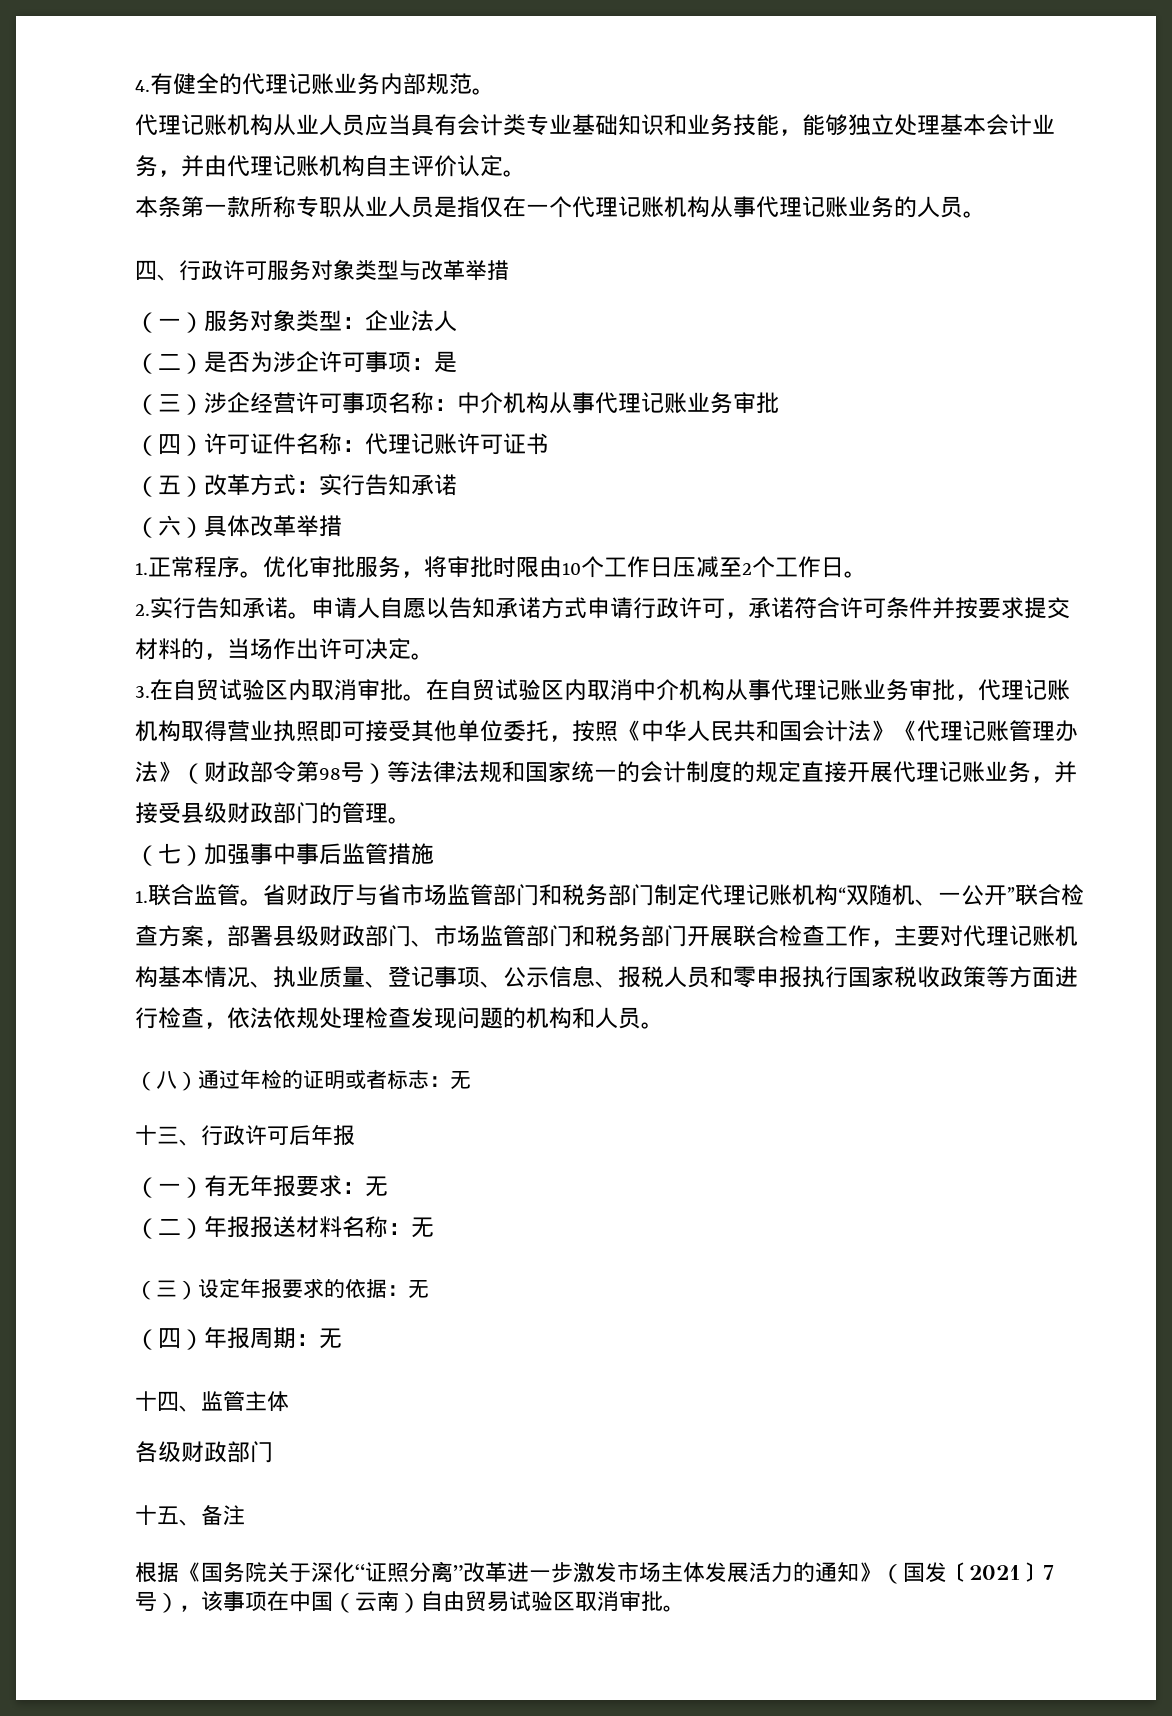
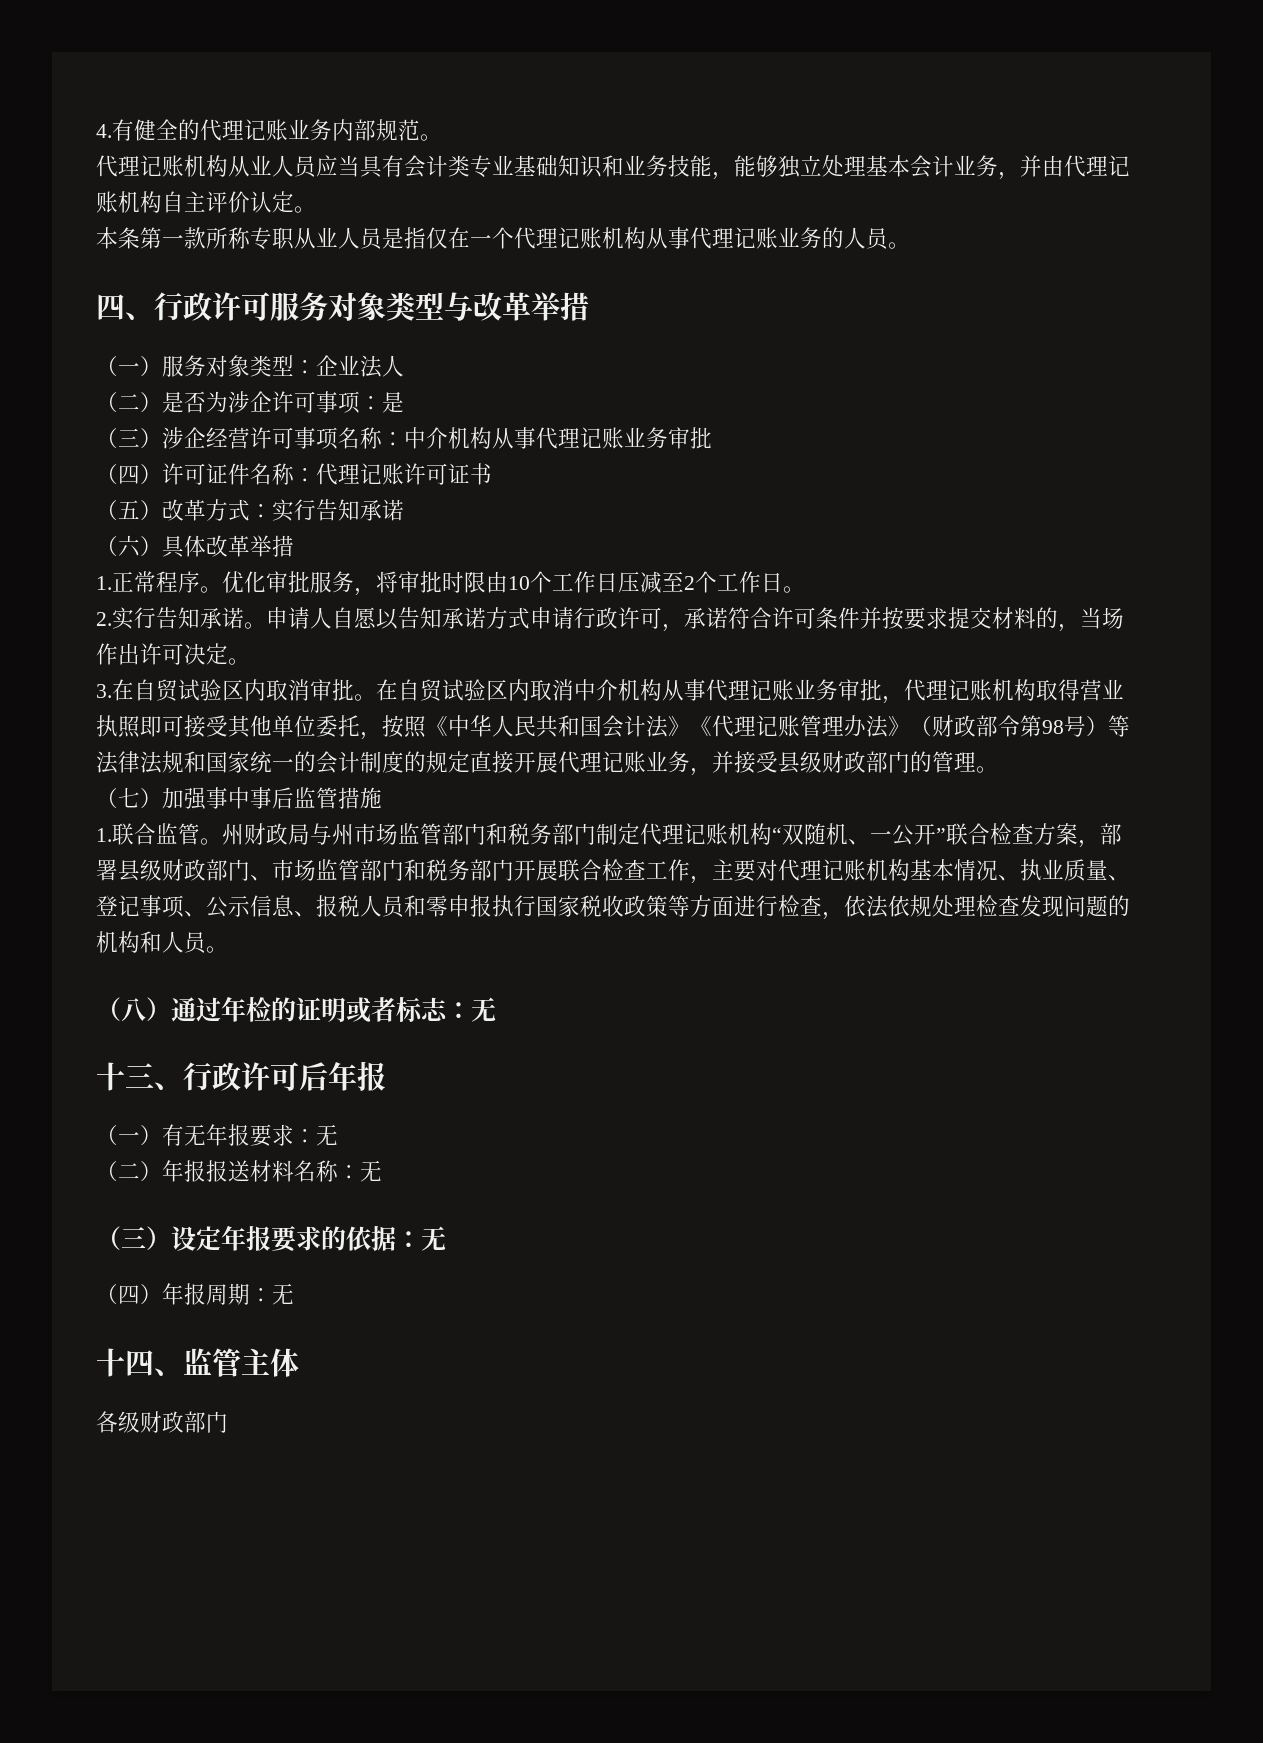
- 省财政厅与省市场监管部门和税务部门制定代理记账机构“双随机、一公开”联合检查方案，部署县级财政部门、市场监管部门和税务部门开展联合检查工作，主要对代理记账机构基本情况、执业质量、登记事项、公示信息、报税人员和零申报执行国家税收政策等方面进行检查，依法依规处理检查发现问题的机构和人员。
+ 州财政局与州市场监管部门和税务部门制定代理记账机构“双随机、一公开”联合检查方案，部署县级财政部门、市场监管部门和税务部门开展联合检查工作，主要对代理记账机构基本情况、执业质量、登记事项、公示信息、报税人员和零申报执行国家税收政策等方面进行检查，依法依规处理检查发现问题的机构和人员。
- 十五、备注
- 根据《国务院关于深化“证照分离”改革进一步激发市场主体发展活力的通知》（国发〔2021〕7号），该事项在中国（云南）自由贸易试验区取消审批。

